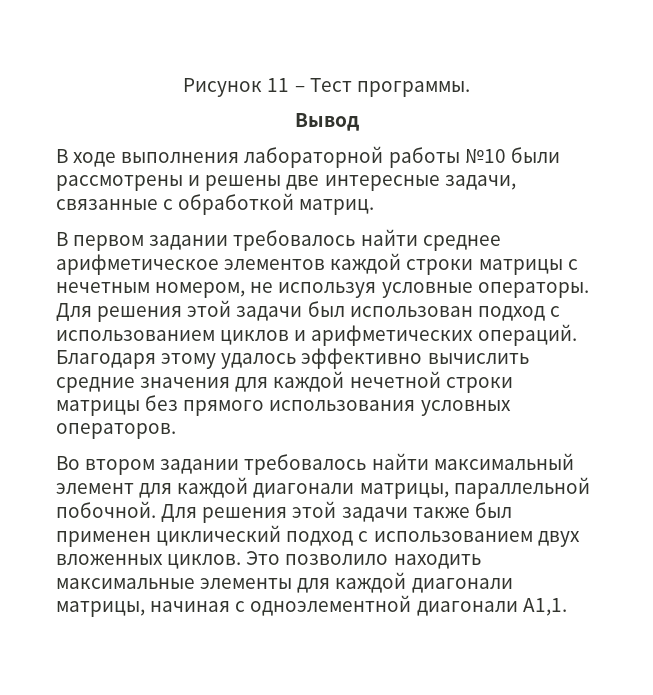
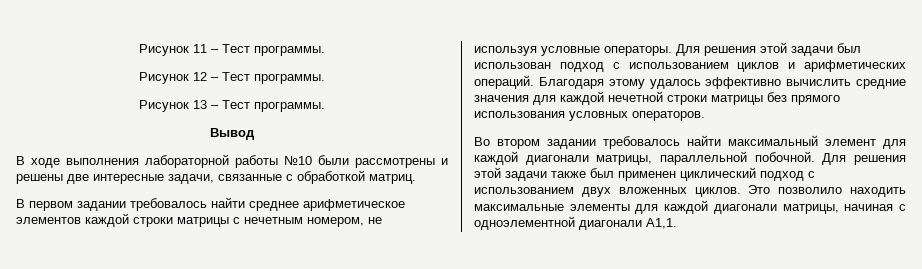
+ Рисунок 12 – Тест программы.
+ Рисунок 13 – Тест программы.

